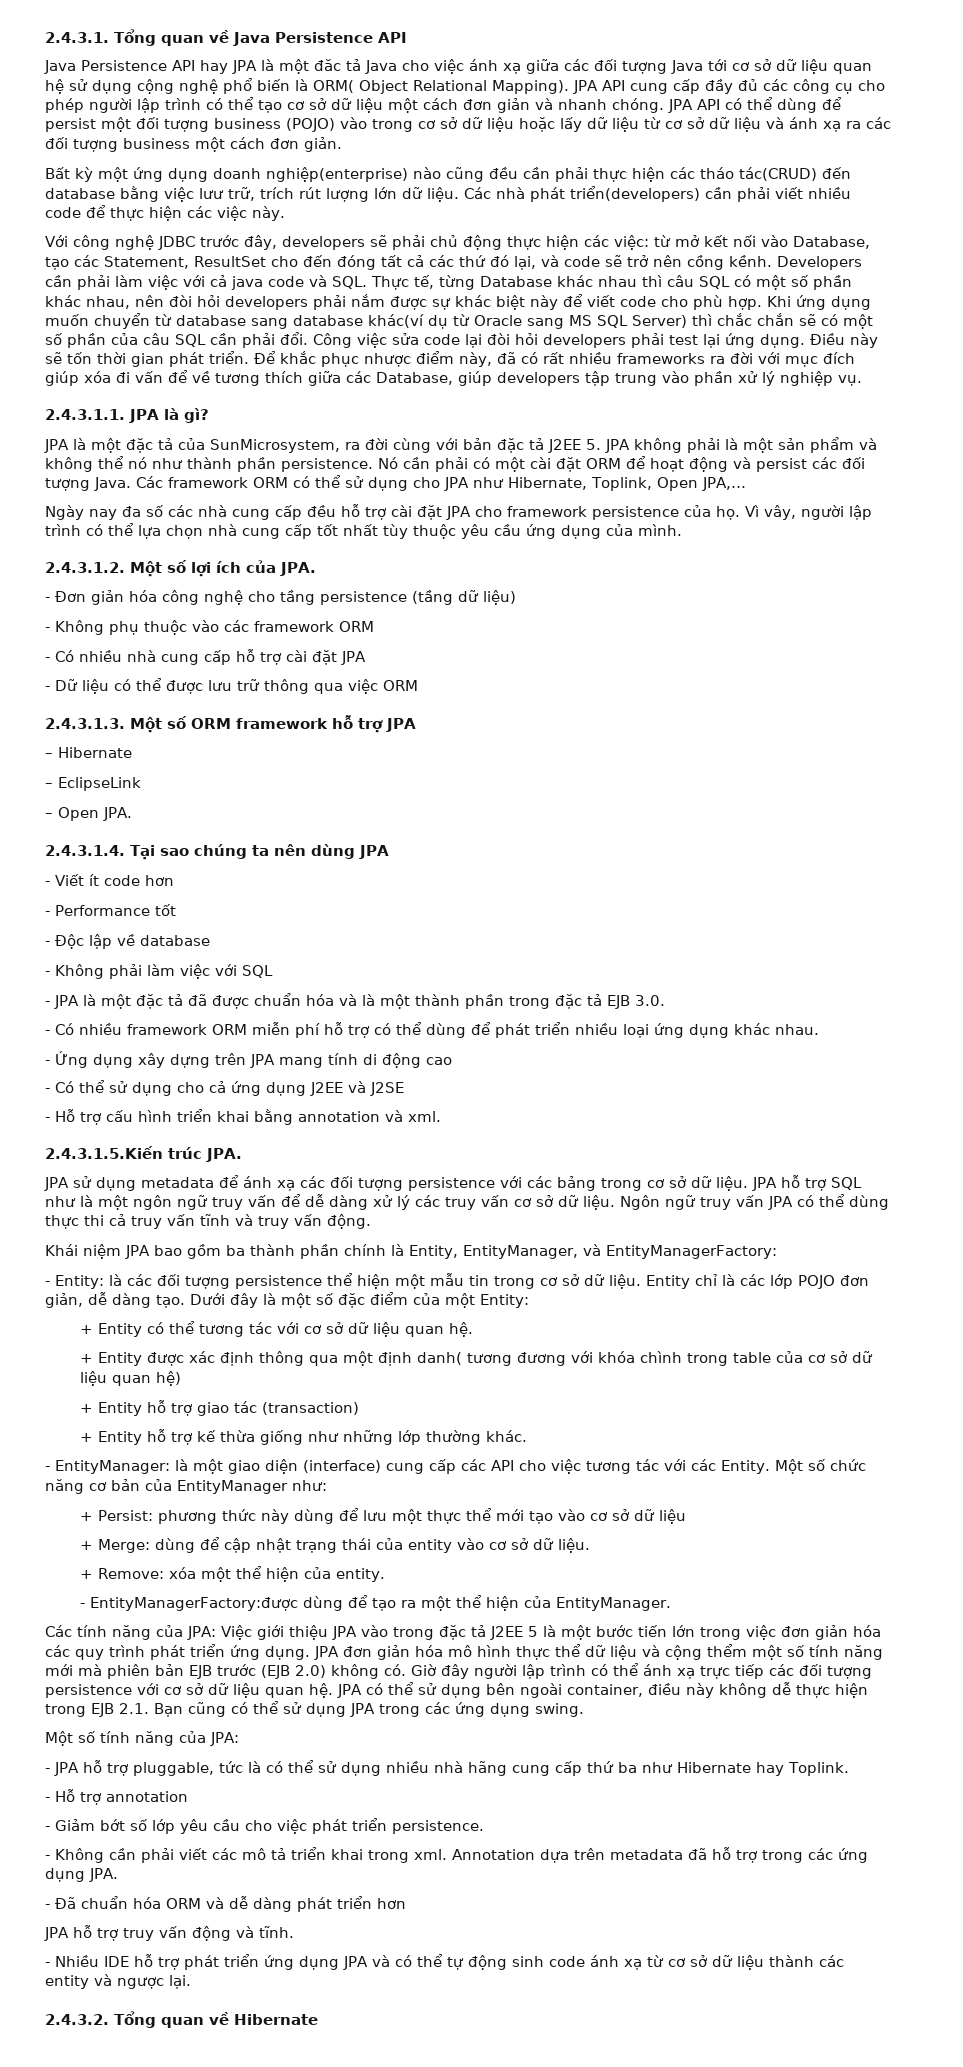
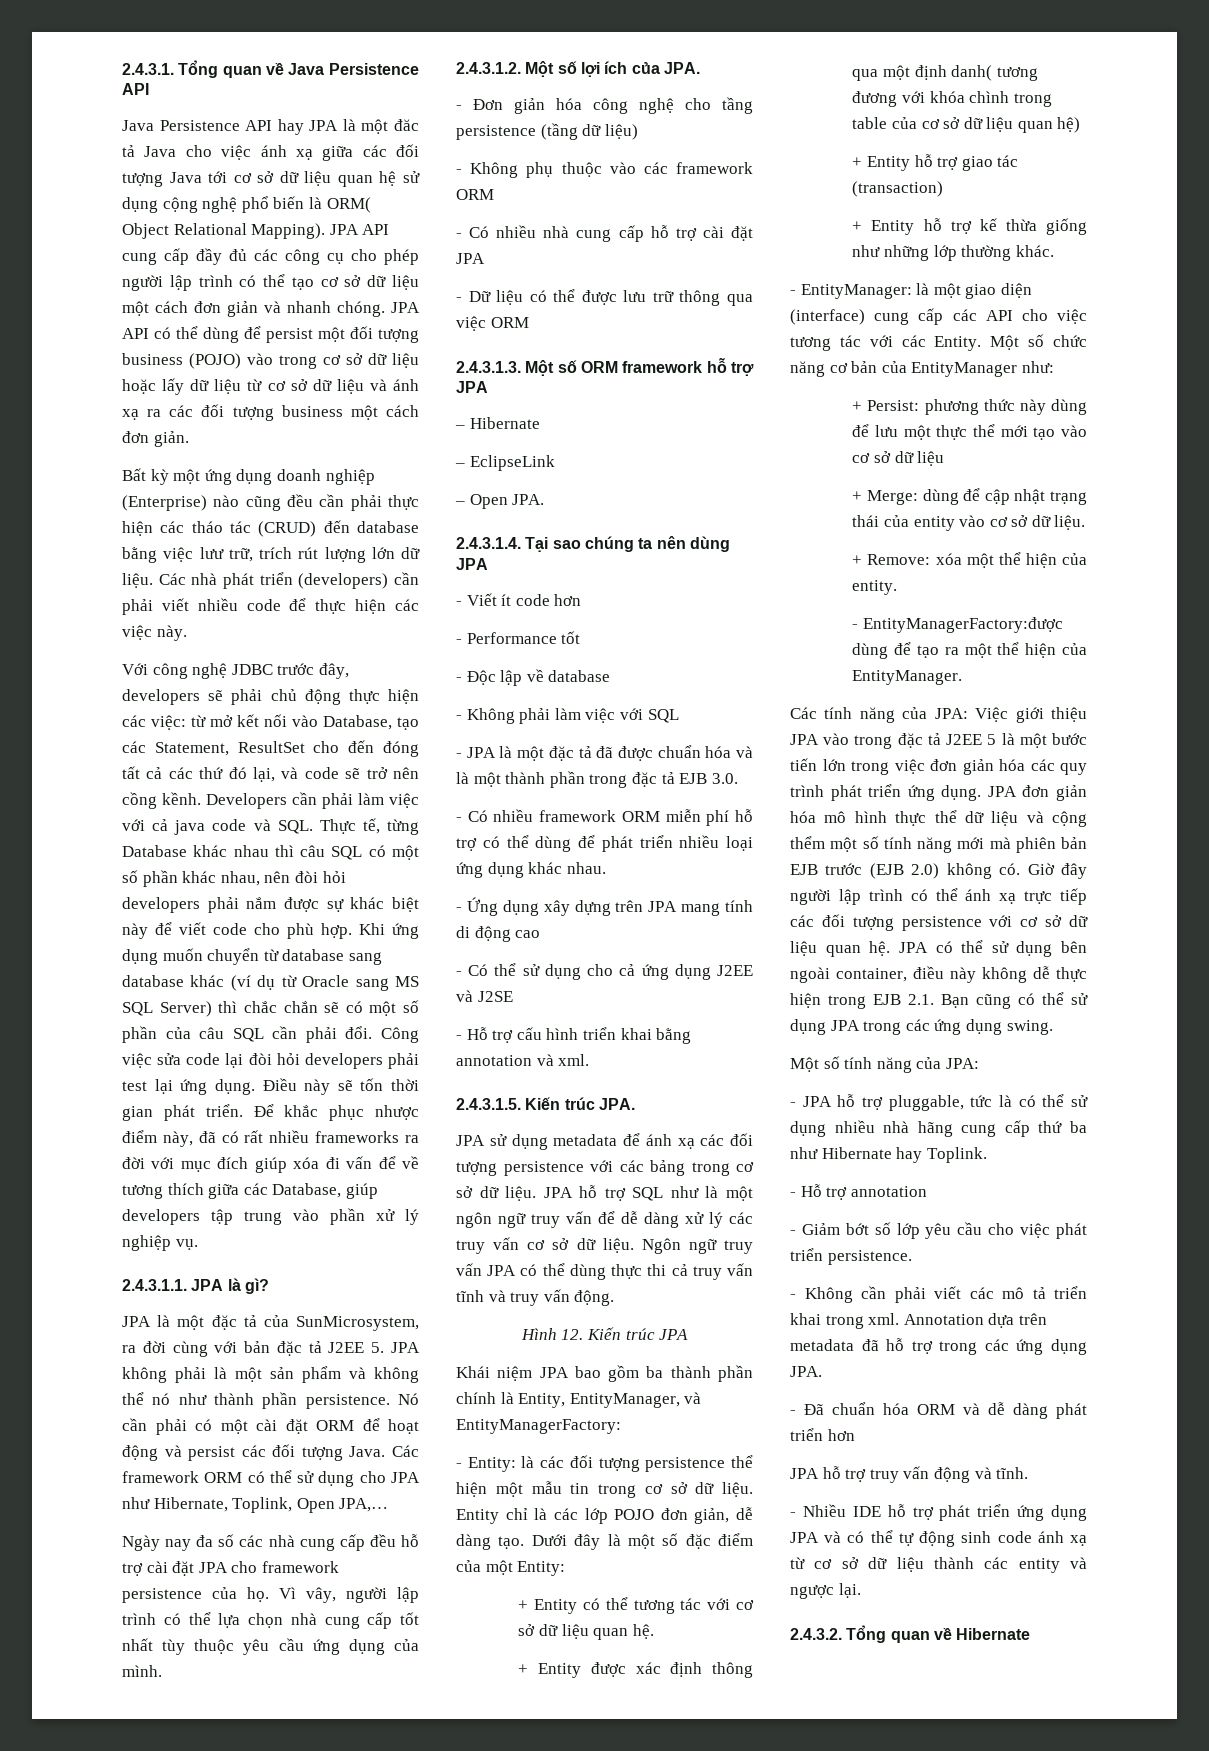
- Bất kỳ một ứng dụng doanh nghiệp(enterprise) nào cũng đều cần phải thực hiện các tháo tác(CRUD) đến database bằng việc lưư trữ, trích rút lượng lớn dữ liệu.
+ Bất kỳ một ứng dụng doanh nghiệp (Enterprise) nào cũng đều cần phải thực hiện các tháo tác (CRUD) đến database bằng việc lưư trữ, trích rút lượng lớn dữ liệu.
- Các nhà phát triển(developers) cần phải viết nhiều code để thực hiện các việc này.
+ Các nhà phát triển (developers) cần phải viết nhiều code để thực hiện các việc này.
- Khi ứng dụng muốn chuyển từ database sang database khác(ví dụ từ Oracle sang MS SQL Server) thì chắc chắn sẽ có một số phần của câu SQL cần phải đổi.
+ Khi ứng dụng muốn chuyển từ database sang database khác (ví dụ từ Oracle sang MS SQL Server) thì chắc chắn sẽ có một số phần của câu SQL cần phải đổi.
- 2.4.3.1.5.Kiến trúc JPA.
+ 2.4.3.1.5. Kiến trúc JPA.
+ Hình 12. Kiến trúc JPA

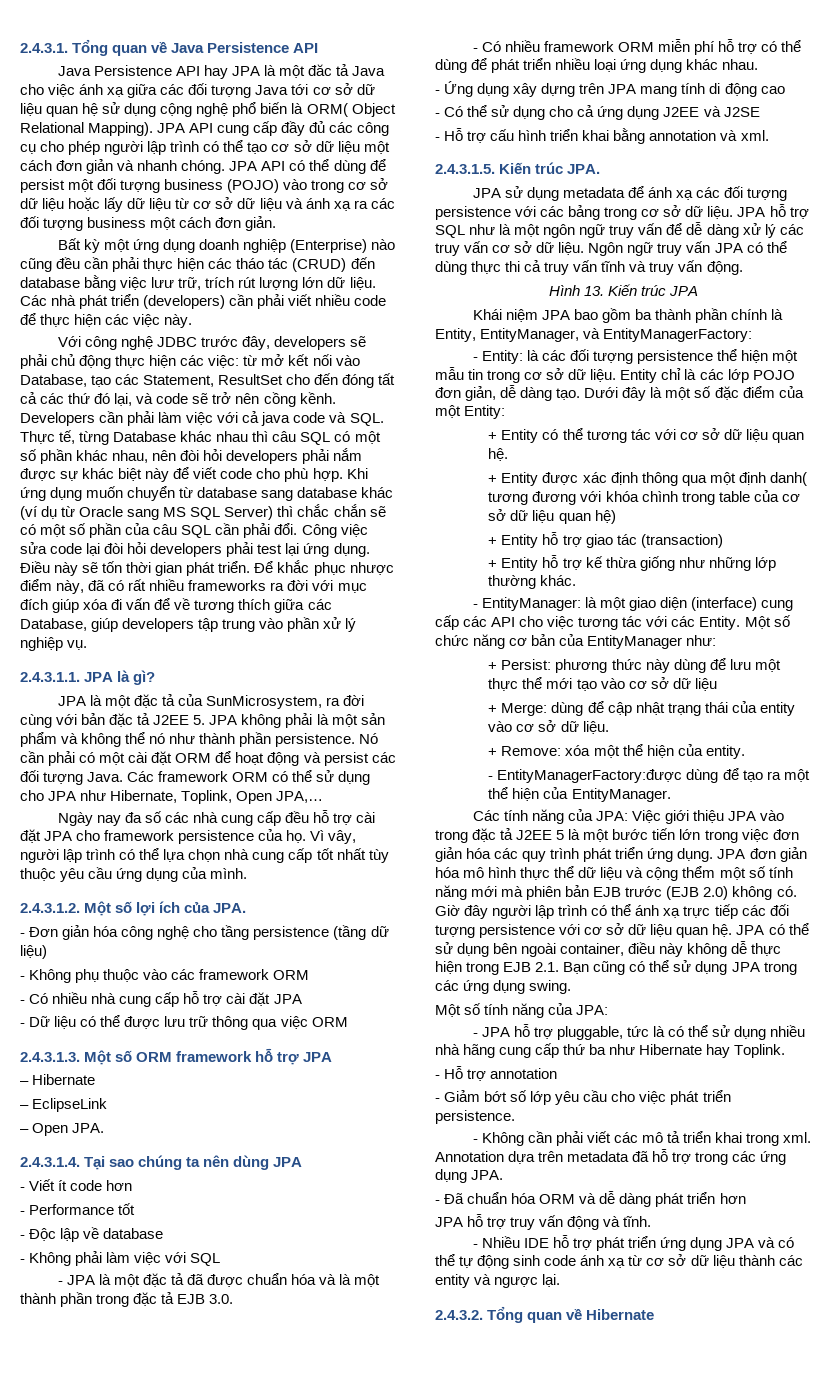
- Hình 12. Kiến trúc JPA
+ Hình 13. Kiến trúc JPA

